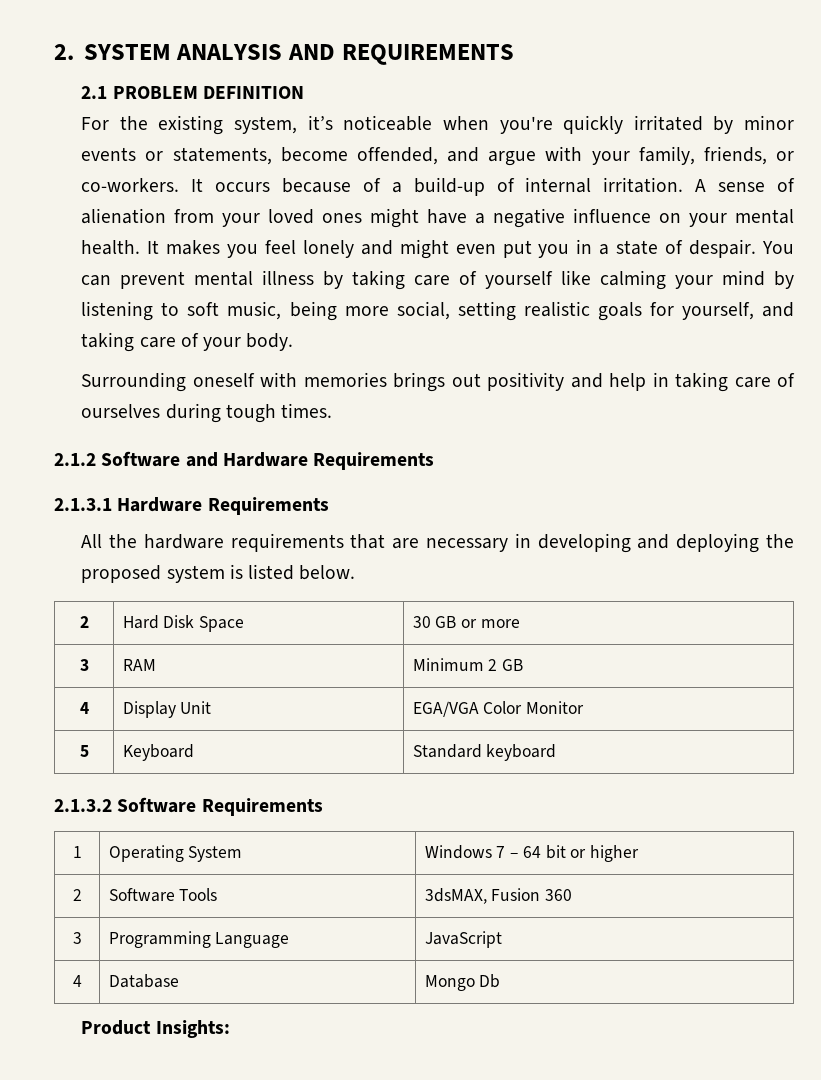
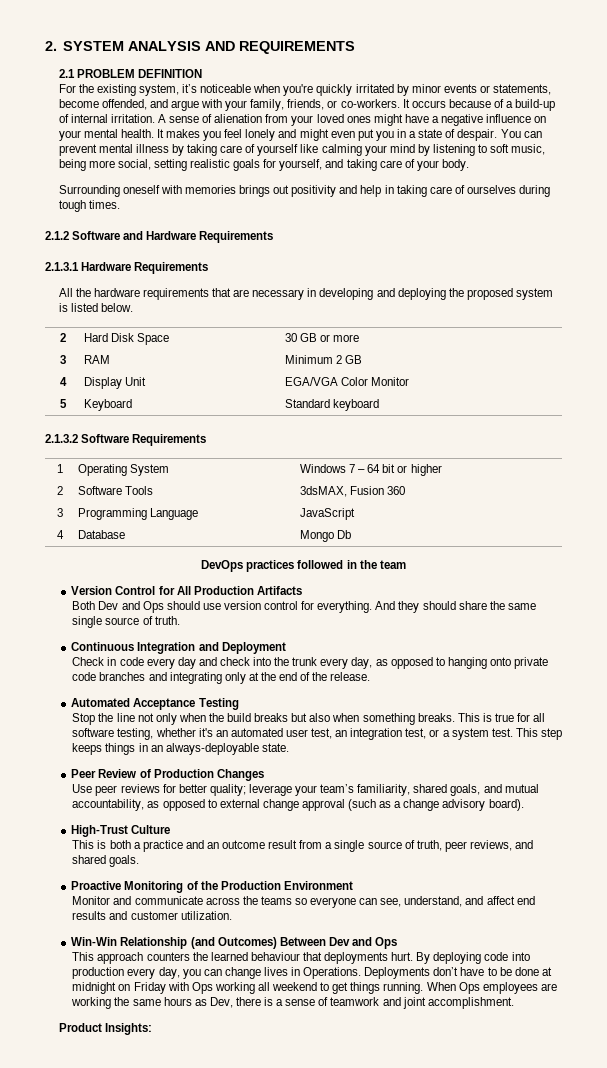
+ DevOps practices followed in the team
+ Version Control for All Production Artifacts
+ Both Dev and Ops should use version control for everything. And they should share the same single source of truth.
+ Continuous Integration and Deployment
+ Check in code every day and check into the trunk every day, as opposed to hanging onto private code branches and integrating only at the end of the release.
+ Automated Acceptance Testing
+ Stop the line not only when the build breaks but also when something breaks. This is true for all software testing, whether it's an automated user test, an integration test, or a system test. This step keeps things in an always-deployable state.
+ Peer Review of Production Changes
+ Use peer reviews for better quality; leverage your team’s familiarity, shared goals, and mutual accountability, as opposed to external change approval (such as a change advisory board).
+ High-Trust Culture
+ This is both a practice and an outcome result from a single source of truth, peer reviews, and shared goals.
+ Proactive Monitoring of the Production Environment
+ Monitor and communicate across the teams so everyone can see, understand, and affect end results and customer utilization.
+ Win-Win Relationship (and Outcomes) Between Dev and Ops
+ This approach counters the learned behaviour that deployments hurt. By deploying code into production every day, you can change lives in Operations. Deployments don’t have to be done at midnight on Friday with Ops working all weekend to get things running. When Ops employees are working the same hours as Dev, there is a sense of teamwork and joint accomplishment.

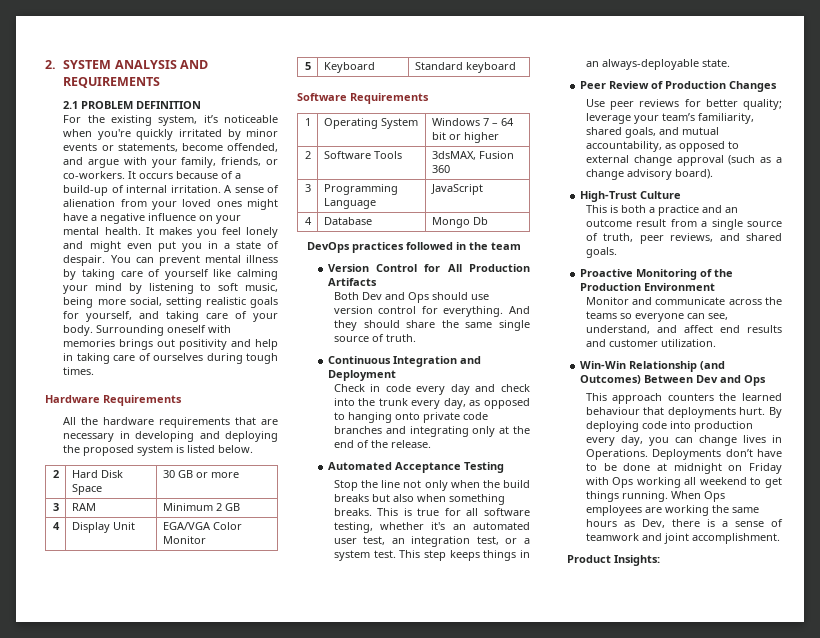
- You can prevent mental illness by taking care of yourself like calming your mind by listening to soft music, being more social, setting realistic goals for yourself, and taking care of your body.
- Surrounding oneself with memories brings out positivity and help in taking care of ourselves during tough times.
+ You can prevent mental illness by taking care of yourself like calming your mind by listening to soft music, being more social, setting realistic goals for yourself, and taking care of your body. Surrounding oneself with memories brings out positivity and help in taking care of ourselves during tough times.
- 2.1.2 Software and Hardware Requirements
- 2.1.3.1 Hardware Requirements
+ Hardware Requirements
- 2.1.3.2 Software Requirements
+ Software Requirements

